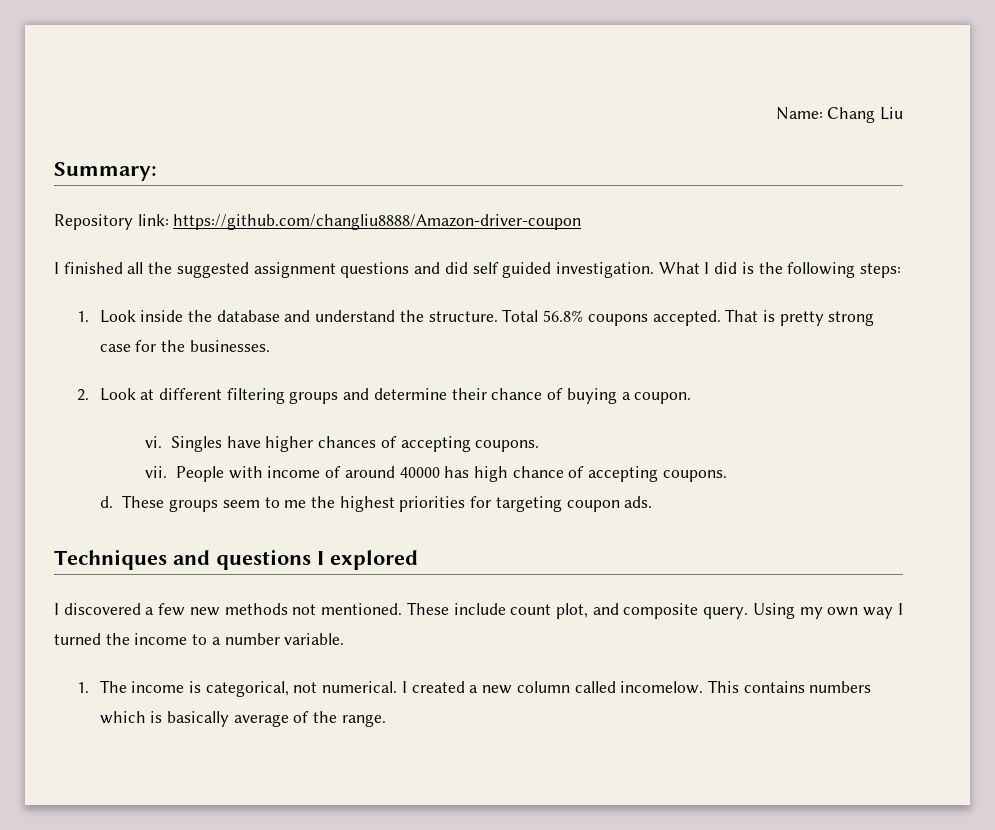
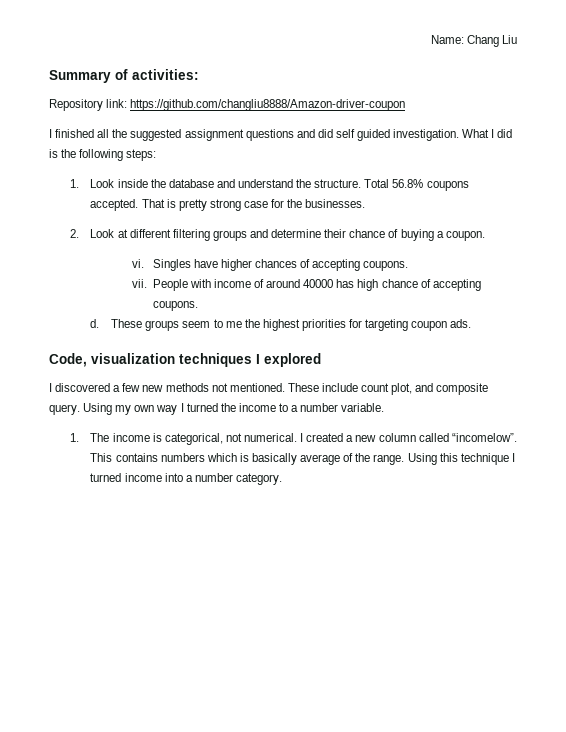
- Summary:
+ Summary of activities:
- Techniques and questions I explored
+ Code, visualization techniques I explored
- I created a new column called incomelow.
+ I created a new column called “incomelow”.
+ Using this technique I turned income into a number category.

